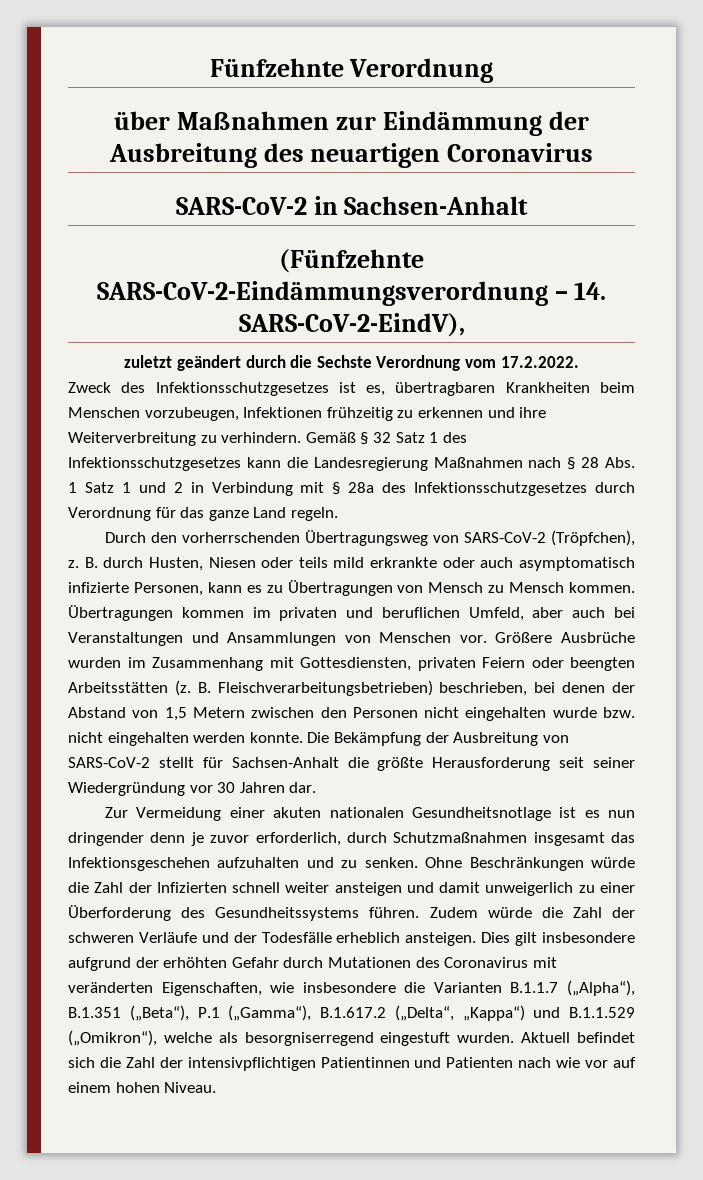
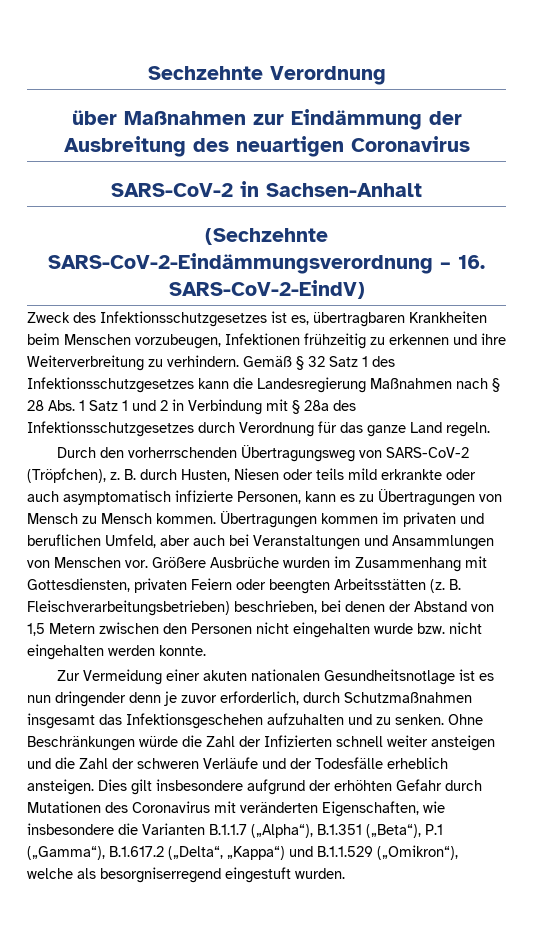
- Fünfzehnte Verordnung
+ Sechzehnte Verordnung
- (Fünfzehnte SARS-CoV-2-Eindämmungsverordnung – 14. SARS-CoV-2-EindV),
- zuletzt geändert durch die Sechste Verordnung vom 17.2.2022.
+ (Sechzehnte SARS-CoV-2-Eindämmungsverordnung – 16. SARS-CoV-2-EindV)
- Die Bekämpfung der Ausbreitung von SARS-CoV-2 stellt für Sachsen-Anhalt die größte Herausforderung seit seiner Wiedergründung vor 30 Jahren dar.
- Ohne Beschränkungen würde die Zahl der Infizierten schnell weiter ansteigen und damit unweigerlich zu einer Überforderung des Gesundheitssystems führen. Zudem würde die Zahl der schweren Verläufe und der Todesfälle erheblich ansteigen.
+ Ohne Beschränkungen würde die Zahl der Infizierten schnell weiter ansteigen und die Zahl der schweren Verläufe und der Todesfälle erheblich ansteigen.
- Aktuell befindet sich die Zahl der intensivpflichtigen Patientinnen und Patienten nach wie vor auf einem hohen Niveau.

